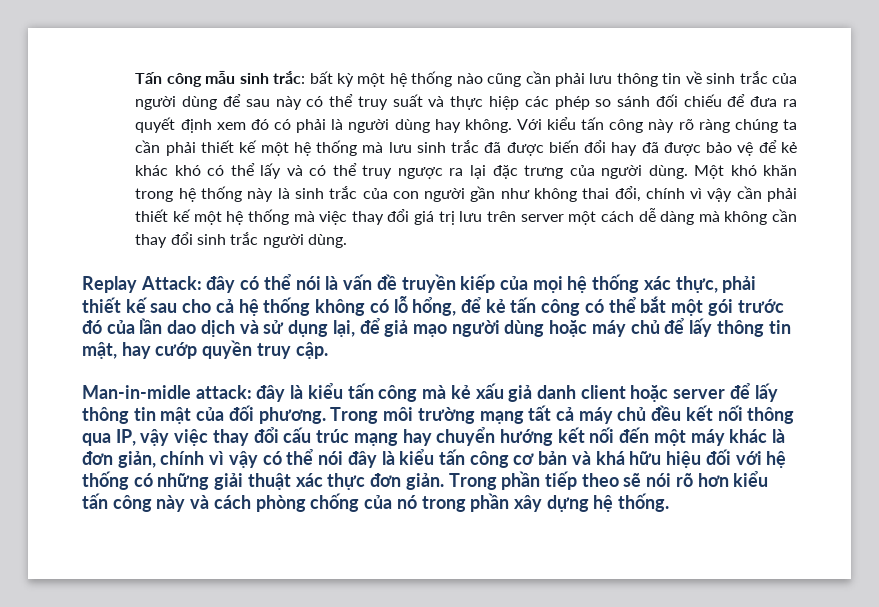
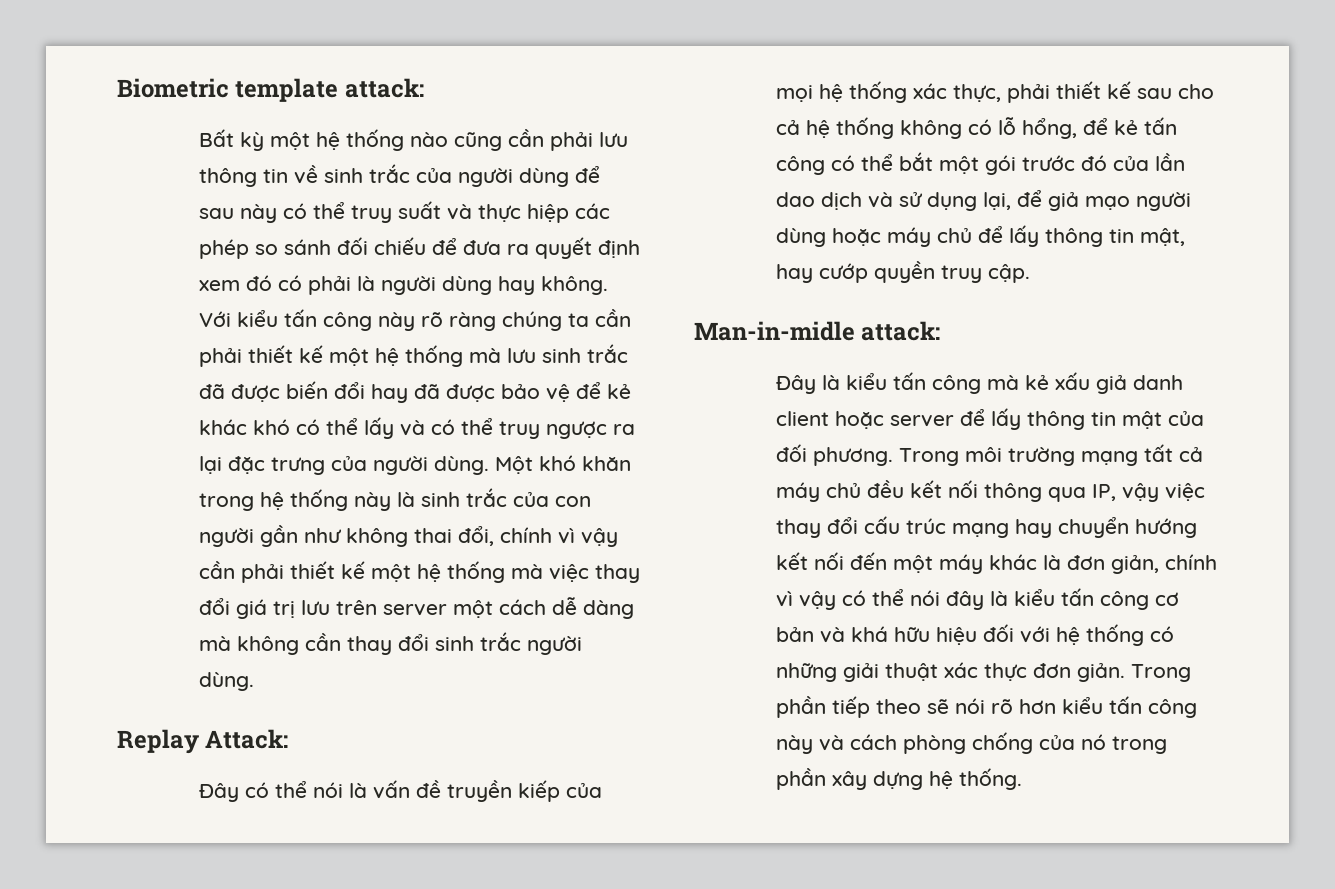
- Tấn công mẫu sinh trắc: bất kỳ một hệ thống nào cũng cần phải lưu thông tin về sinh trắc của người dùng để sau này có thể truy suất và thực hiệp các phép so sánh đối chiếu để đưa ra quyết định xem đó có phải là người dùng hay không.
+ Biometric template attack:
+ Bất kỳ một hệ thống nào cũng cần phải lưu thông tin về sinh trắc của người dùng để sau này có thể truy suất và thực hiệp các phép so sánh đối chiếu để đưa ra quyết định xem đó có phải là người dùng hay không.
- Replay Attack: đây có thể nói là vấn đề truyền kiếp của mọi hệ thống xác thực, phải thiết kế sau cho cả hệ thống không có lỗ hổng, để kẻ tấn công có thể bắt một gói trước đó của lần dao dịch và sử dụng lại, để giả mạo người dùng hoặc máy chủ để lấy thông tin mật, hay cướp quyền truy cập.
+ Replay Attack:
+ Đây có thể nói là vấn đề truyền kiếp của mọi hệ thống xác thực, phải thiết kế sau cho cả hệ thống không có lỗ hổng, để kẻ tấn công có thể bắt một gói trước đó của lần dao dịch và sử dụng lại, để giả mạo người dùng hoặc máy chủ để lấy thông tin mật, hay cướp quyền truy cập.
- Man-in-midle attack: đây là kiểu tấn công mà kẻ xấu giả danh client hoặc server để lấy thông tin mật của đối phương.
+ Man-in-midle attack:
+ Đây là kiểu tấn công mà kẻ xấu giả danh client hoặc server để lấy thông tin mật của đối phương.

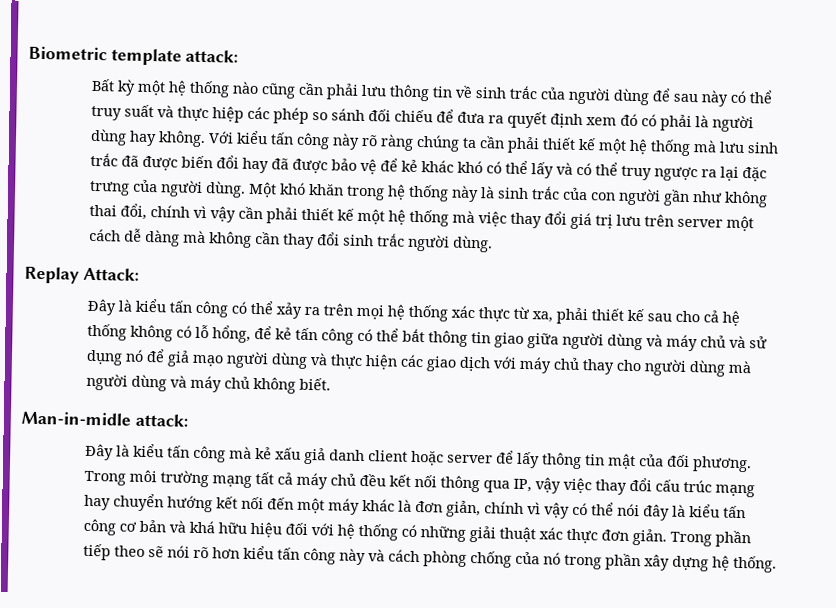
- Đây có thể nói là vấn đề truyền kiếp của mọi hệ thống xác thực, phải thiết kế sau cho cả hệ thống không có lỗ hổng, để kẻ tấn công có thể bắt một gói trước đó của lần dao dịch và sử dụng lại, để giả mạo người dùng hoặc máy chủ để lấy thông tin mật, hay cướp quyền truy cập.
+ Đây là kiểu tấn công có thể xảy ra trên mọi hệ thống xác thực từ xa, phải thiết kế sau cho cả hệ thống không có lỗ hổng, để kẻ tấn công có thể bắt thông tin giao giữa người dùng và máy chủ và sử dụng nó để giả mạo người dùng và thực hiện các giao dịch với máy chủ thay cho người dùng mà người dùng và máy chủ không biết.

